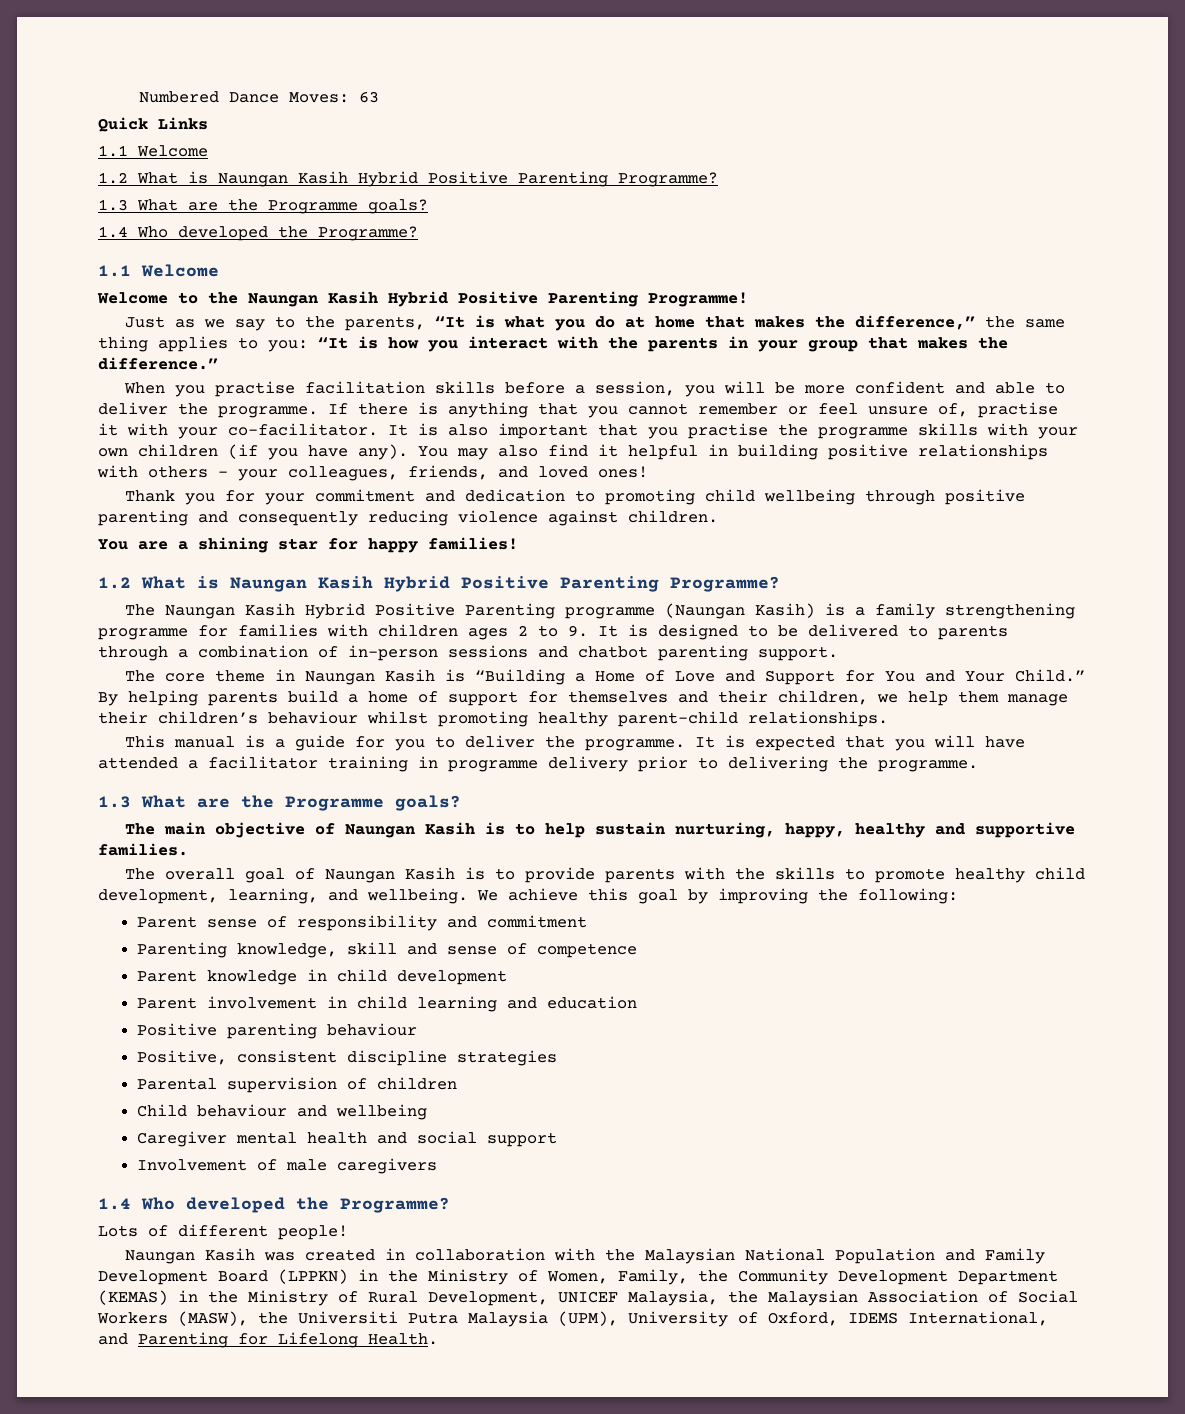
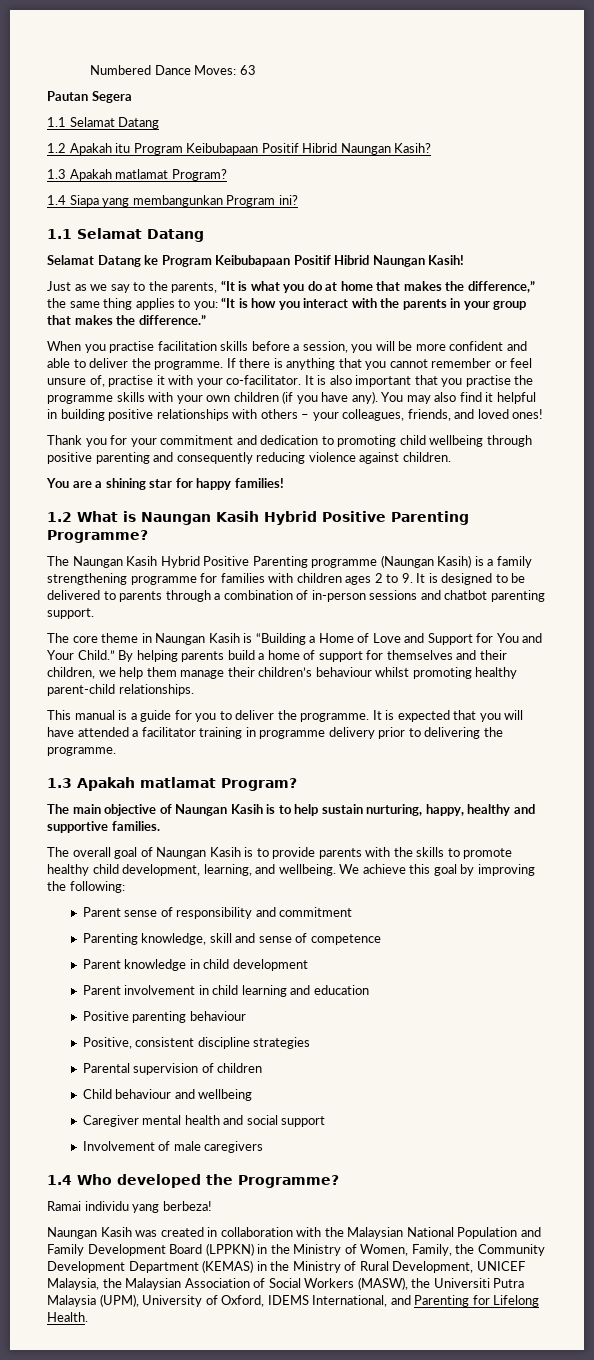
- Quick Links
- 1.1 Welcome
- 1.2 What is Naungan Kasih Hybrid Positive Parenting Programme?
- 1.3 What are the Programme goals?
- 1.4 Who developed the Programme?
- 1.1 Welcome
- Welcome to the Naungan Kasih Hybrid Positive Parenting Programme!
+ Pautan Segera
+ 1.1 Selamat Datang
+ 1.2 Apakah itu Program Keibubapaan Positif Hibrid Naungan Kasih?
+ 1.3 Apakah matlamat Program?
+ 1.4 Siapa yang membangunkan Program ini?
+ 1.1 Selamat Datang
+ Selamat Datang ke Program Keibubapaan Positif Hibrid Naungan Kasih!
  It is expected that you will have attended a facilitator training in programme delivery prior to delivering the programme.
- 1.3 What are the Programme goals?
+ 1.3 Apakah matlamat Program?
- Lots of different people!
+ Ramai individu yang berbeza!

